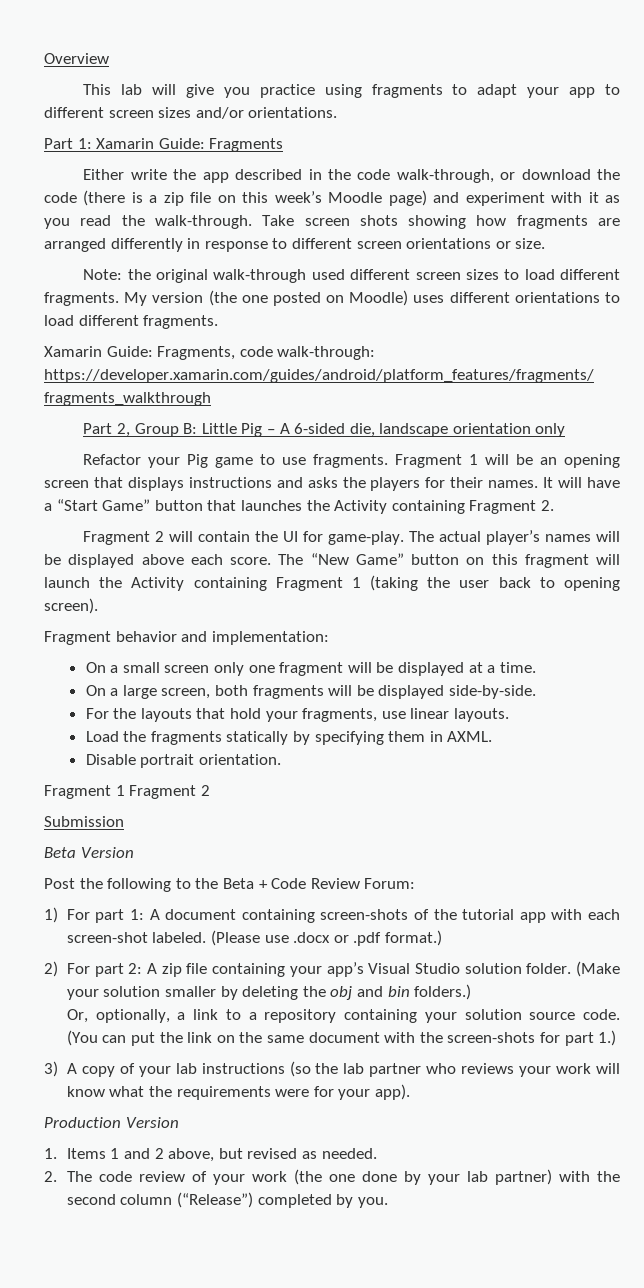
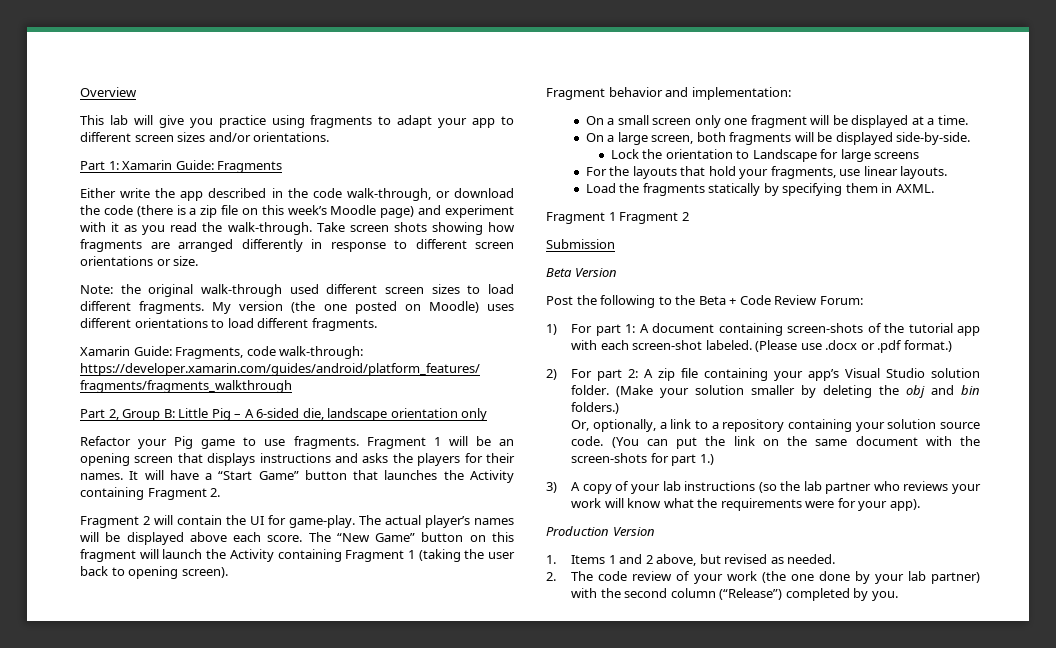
+ Lock the orientation to Landscape for large screens
- Disable portrait orientation.

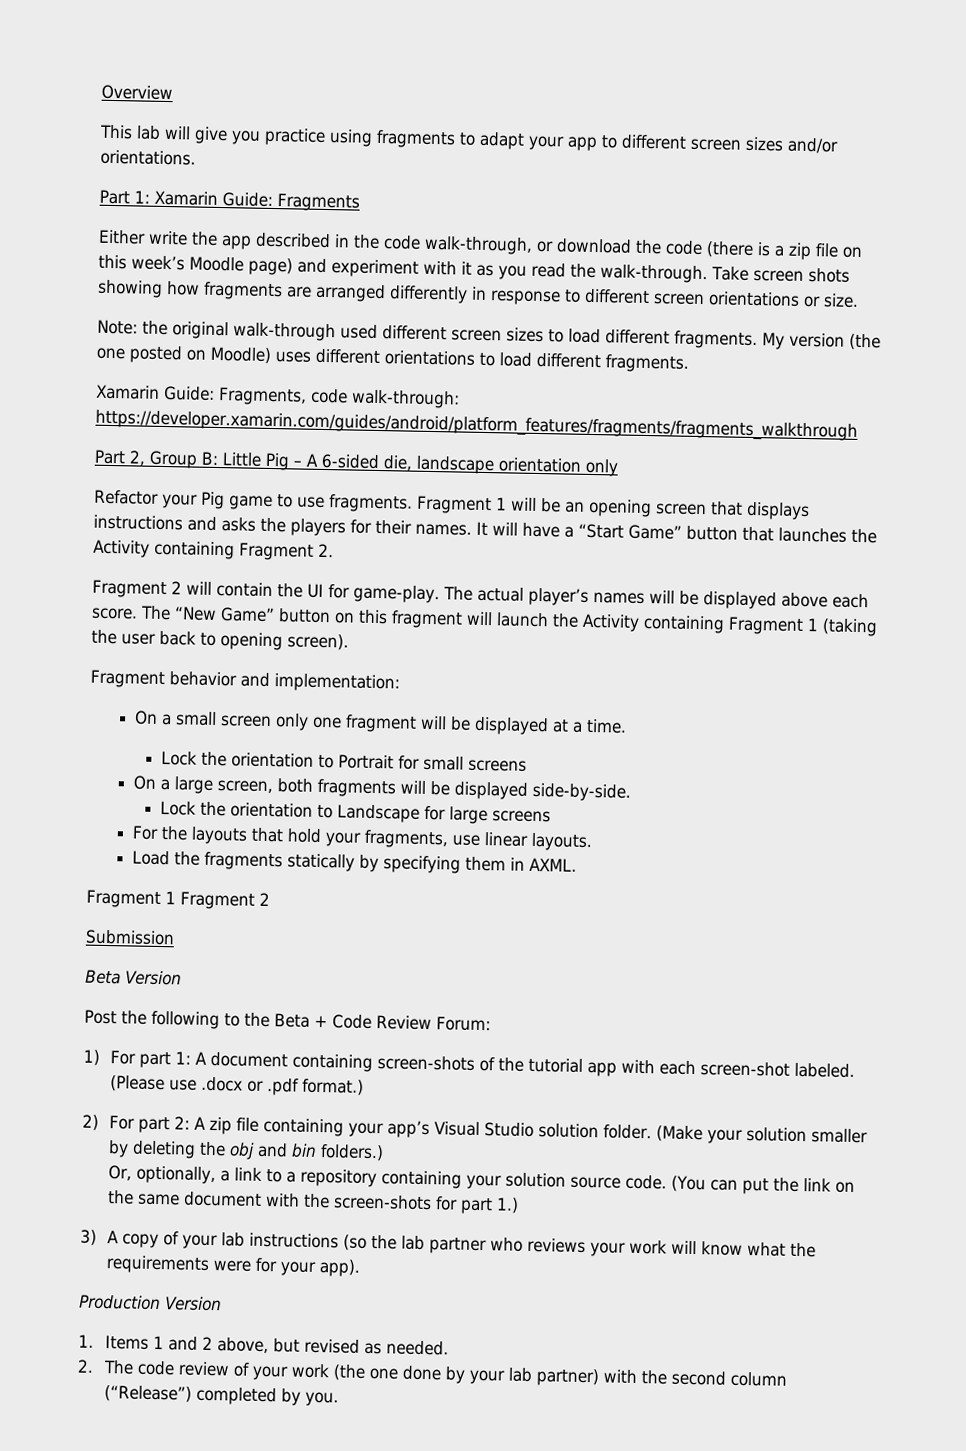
+ Lock the orientation to Portrait for small screens

